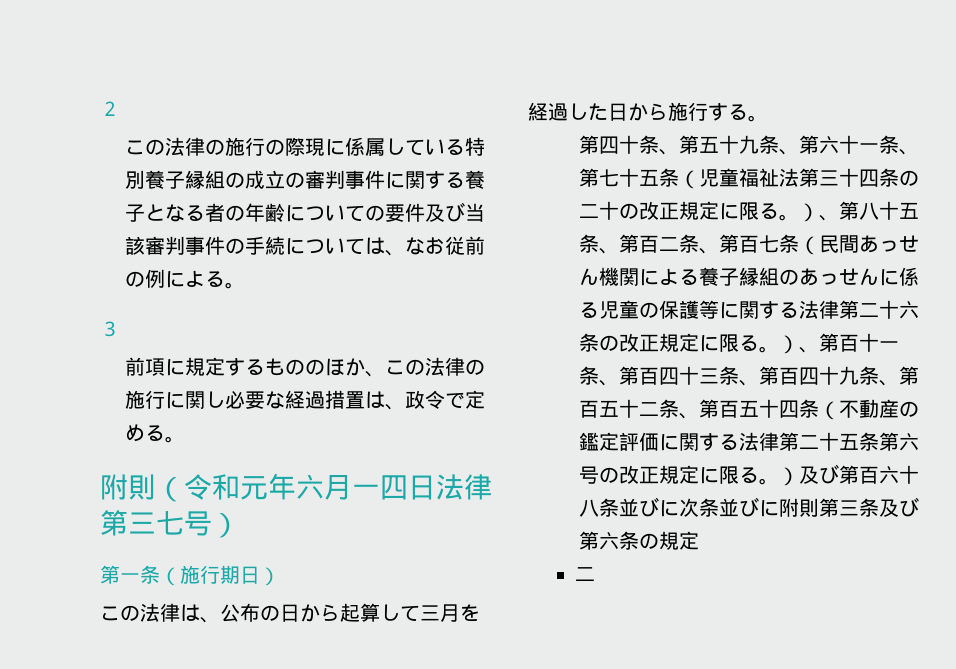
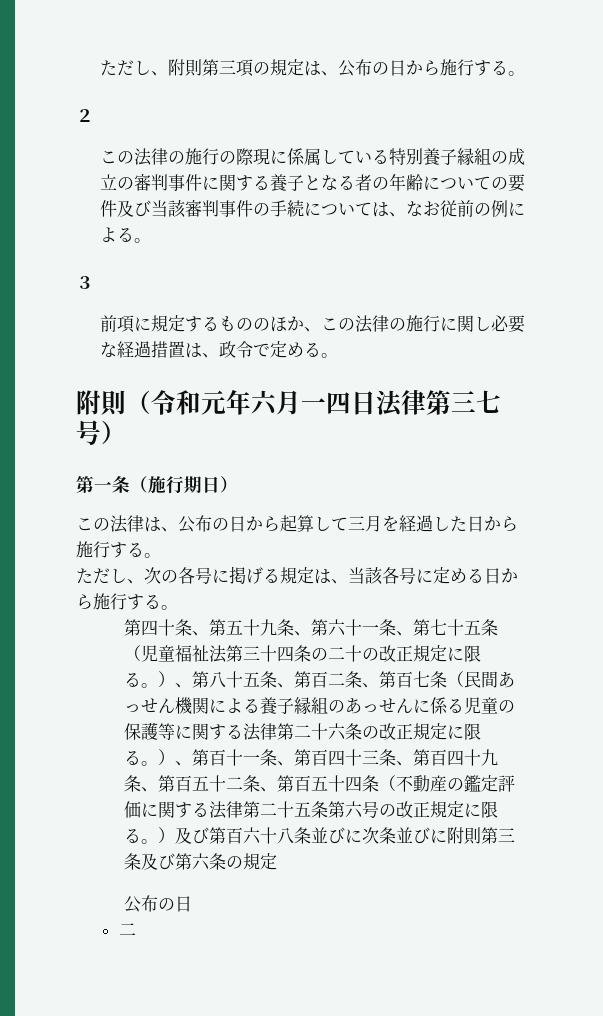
+ ただし、附則第三項の規定は、公布の日から施行する。
+ ただし、次の各号に掲げる規定は、当該各号に定める日から施行する。
  第四十条、第五十九条、第六十一条、第七十五条（児童福祉法第三十四条の二十の改正規定に限る。）、第八十五条、第百二条、第百七条（民間あっせん機関による養子縁組のあっせんに係る児童の保護等に関する法律第二十六条の改正規定に限る。）、第百十一条、第百四十三条、第百四十九条、第百五十二条、第百五十四条（不動産の鑑定評価に関する法律第二十五条第六号の改正規定に限る。）及び第百六十八条並びに次条並びに附則第三条及び第六条の規定
+ 公布の日

